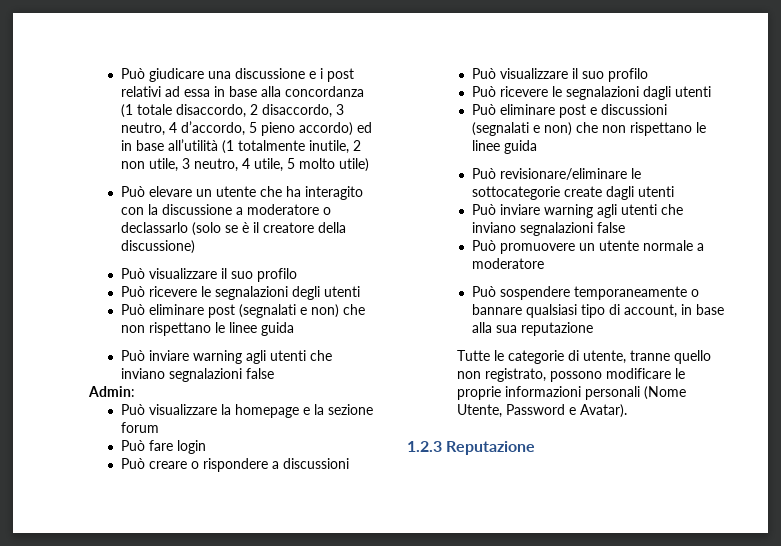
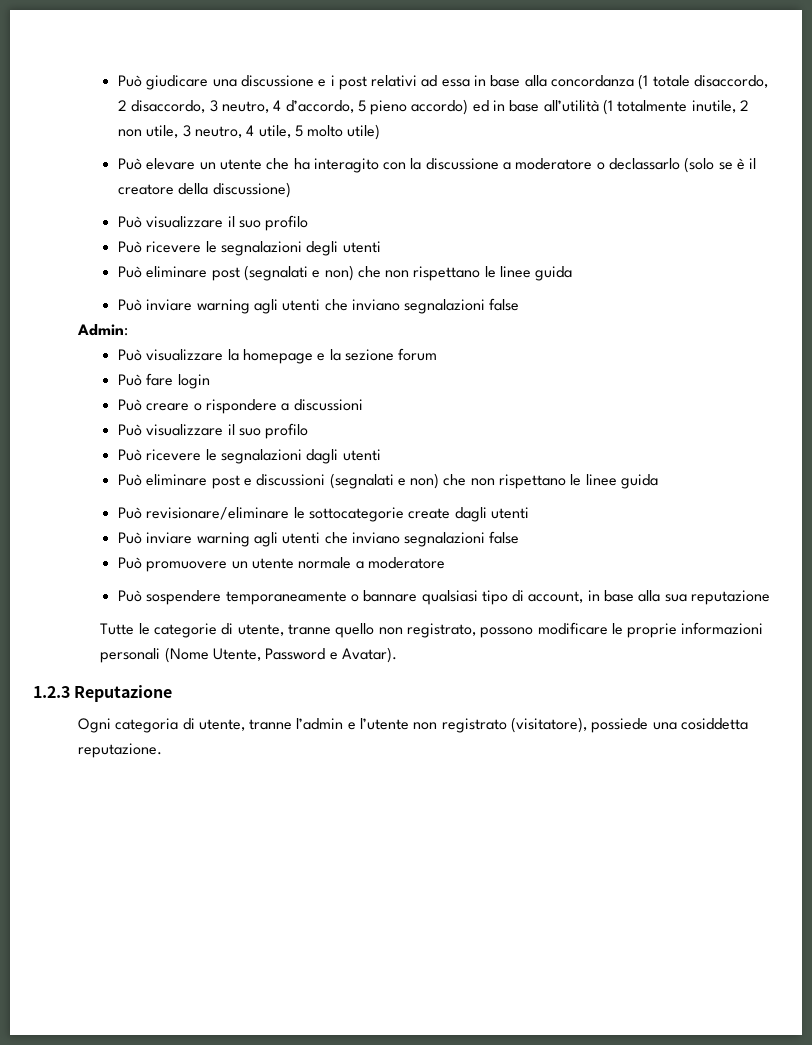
+ Ogni categoria di utente, tranne l’admin e l’utente non registrato (visitatore), possiede una cosiddetta reputazione.

